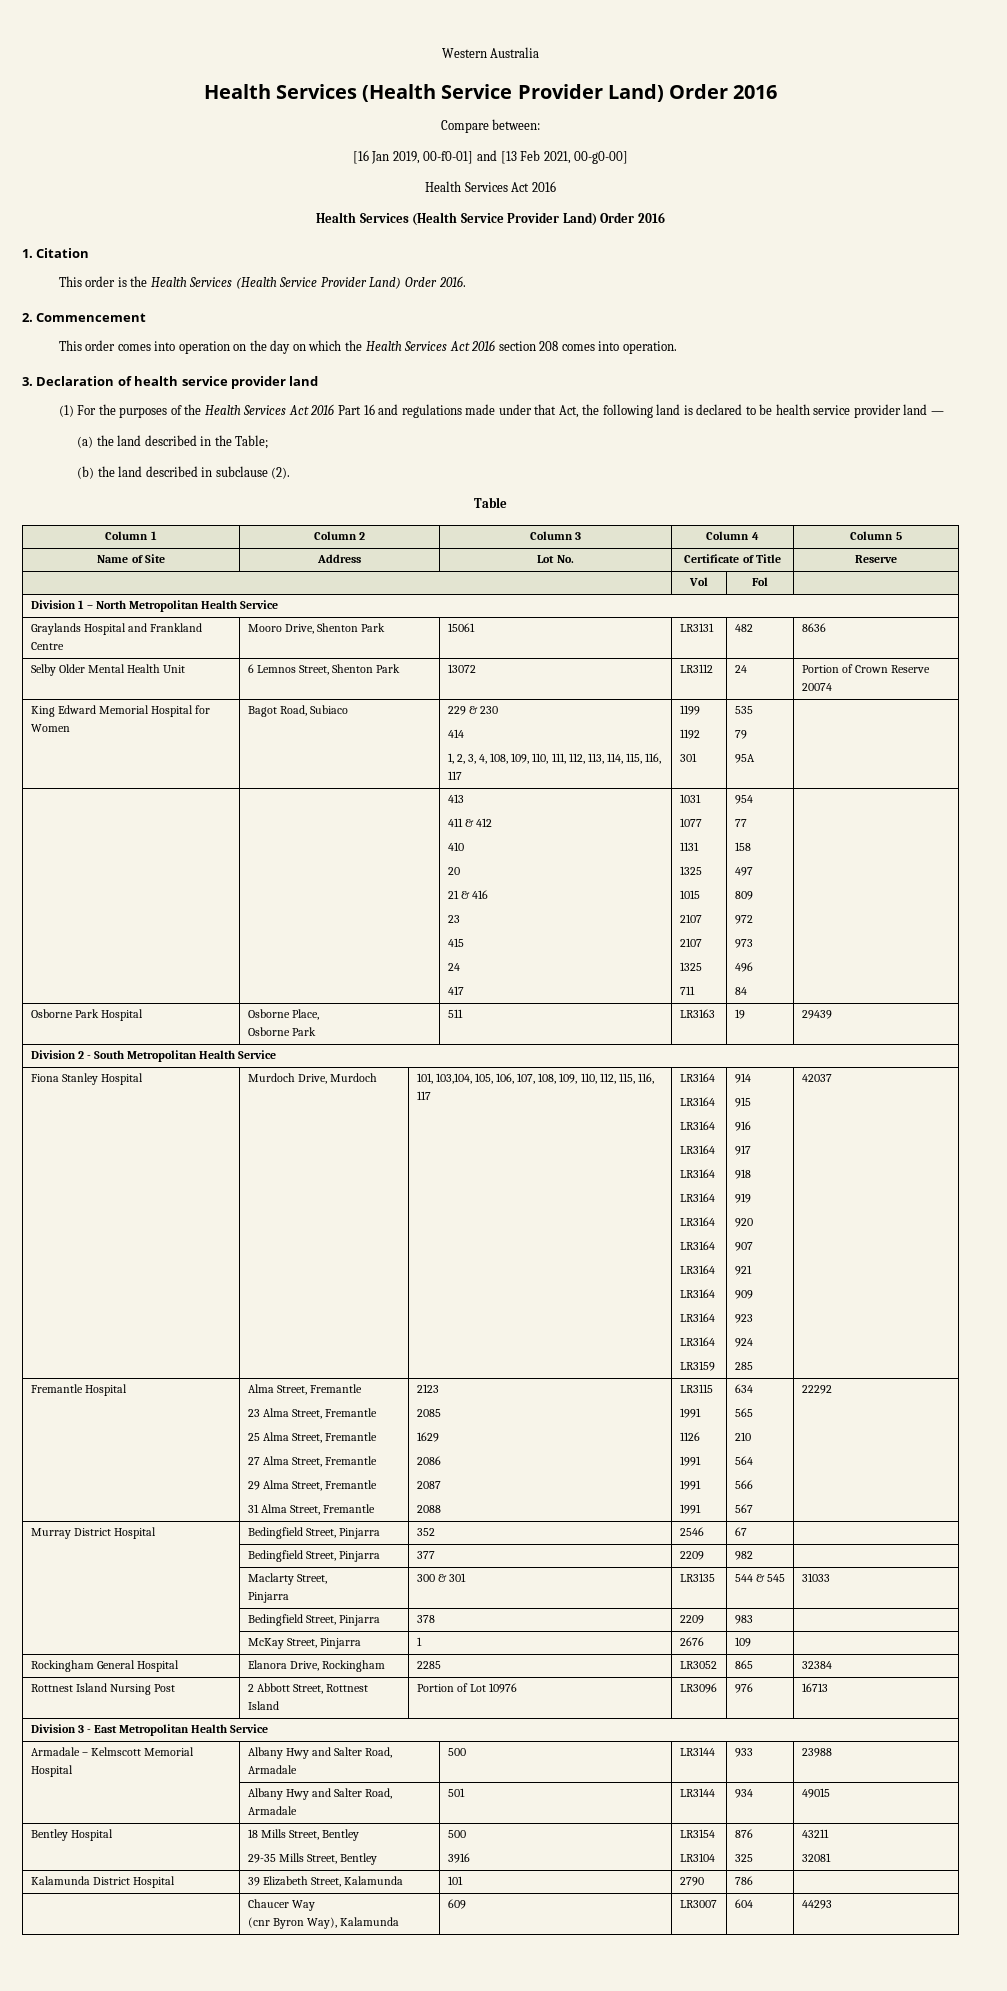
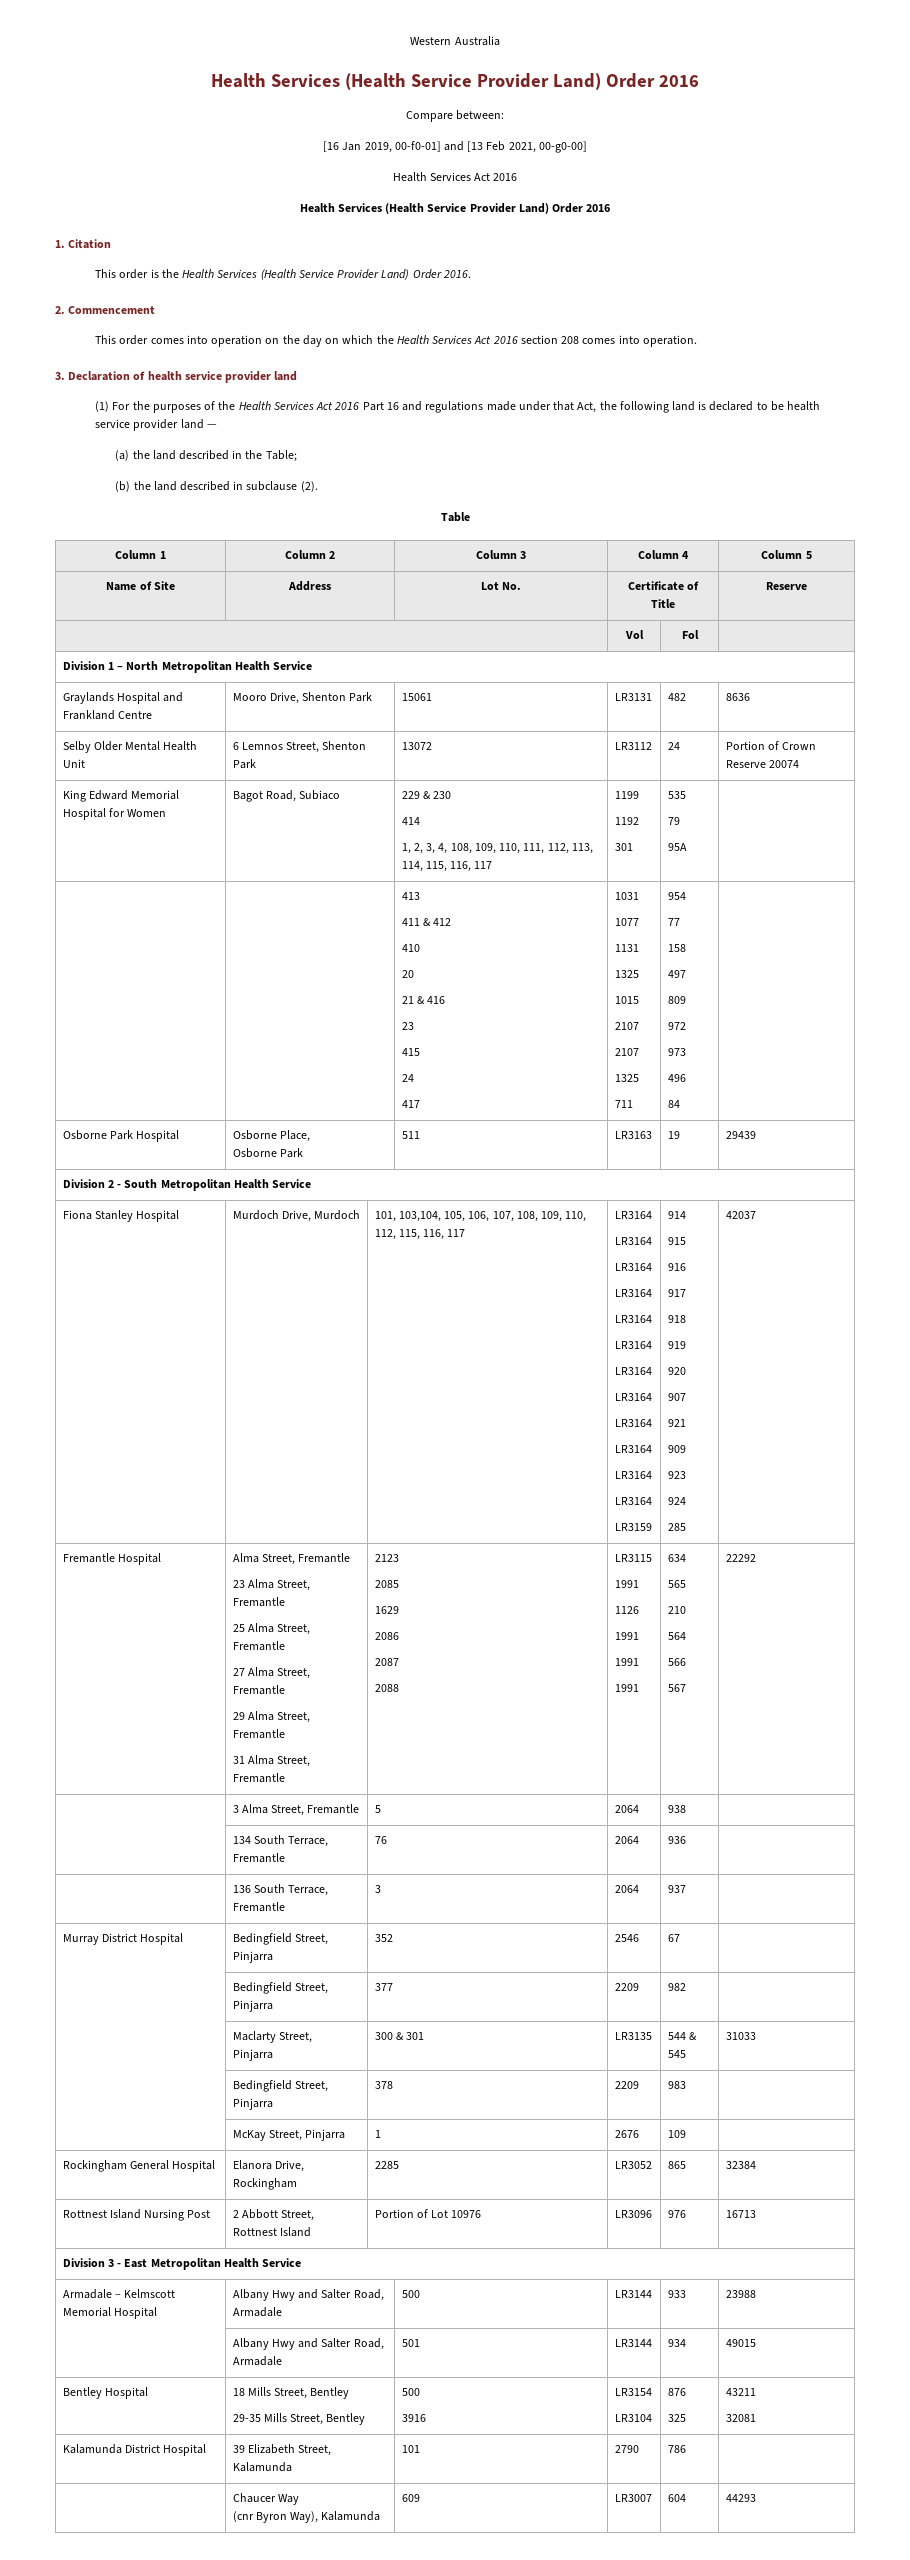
+ | 3 Alma Street, Fremantle | 5 | 2064 | 938 |
+ | 134 South Terrace, Fremantle | 76 | 2064 | 936 |
+ | 136 South Terrace, Fremantle | 3 | 2064 | 937 |

